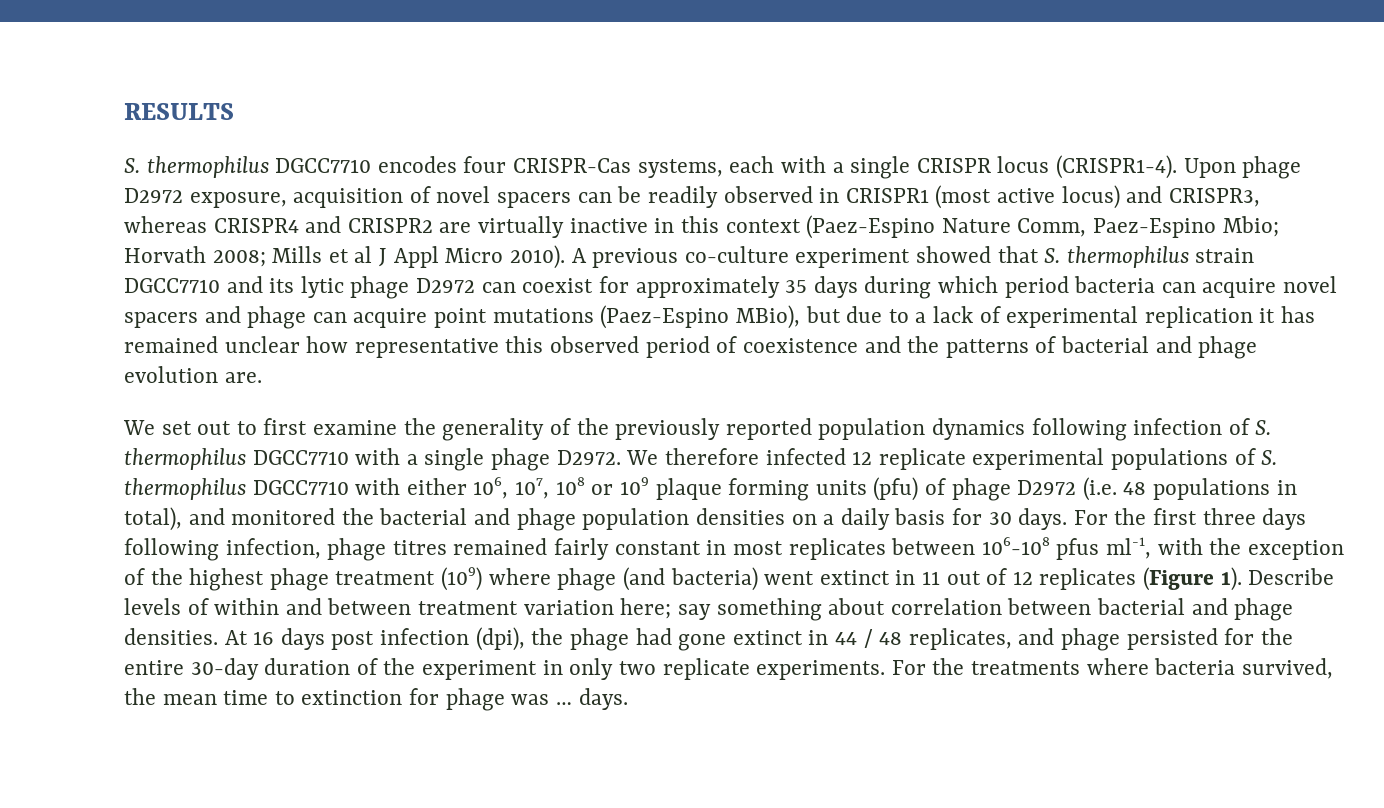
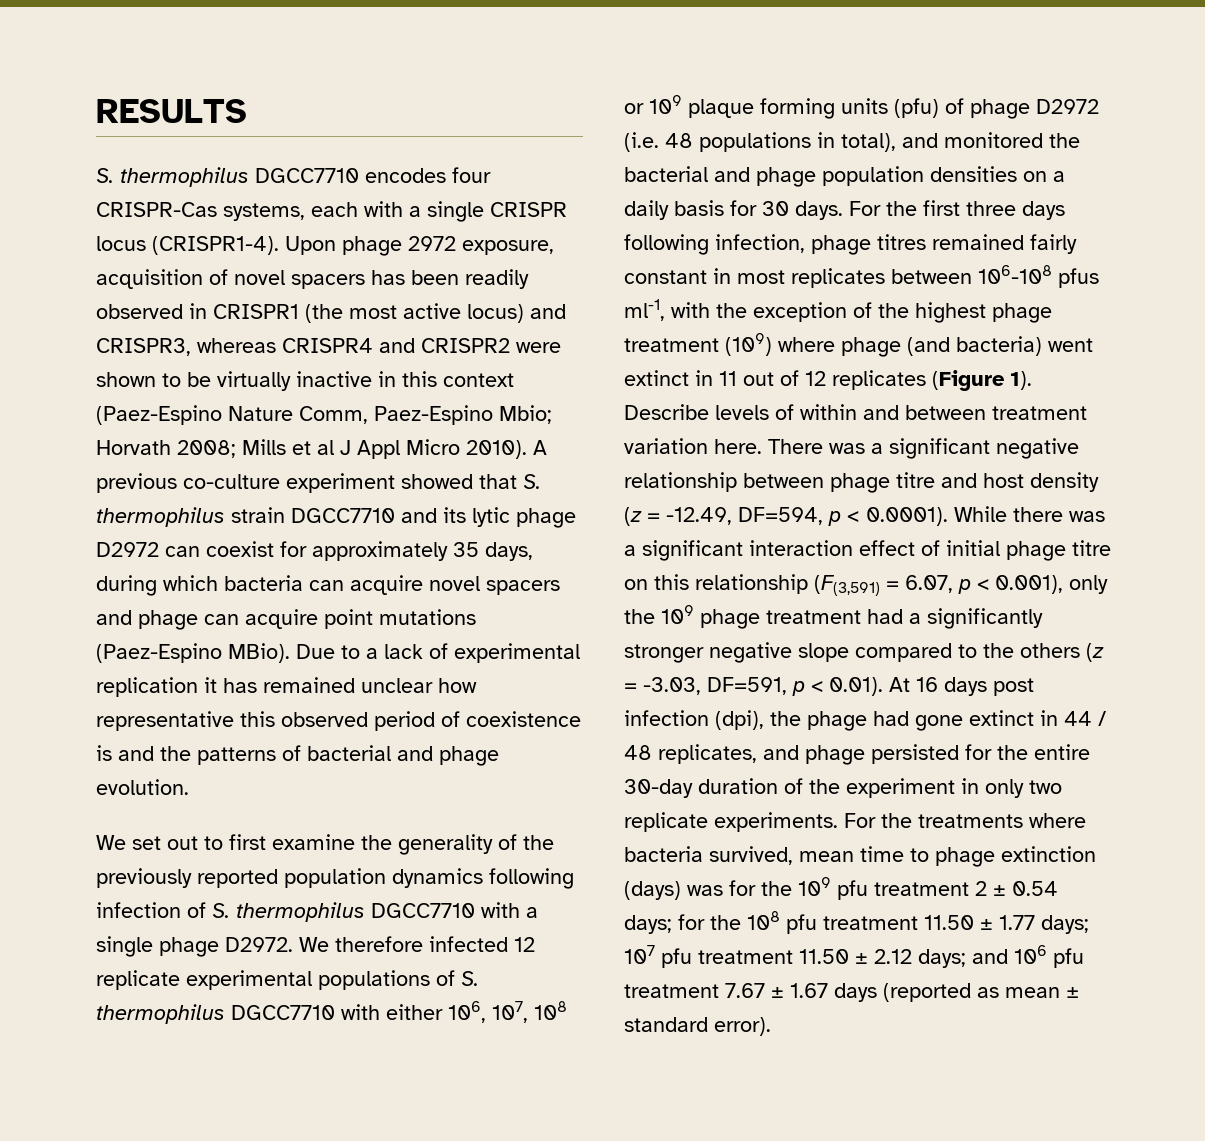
- Upon phage D2972 exposure, acquisition of novel spacers can be readily observed in CRISPR1 (most active locus) and CRISPR3, whereas CRISPR4 and CRISPR2 are virtually inactive in this context (Paez-Espino Nature Comm, Paez-Espino Mbio; Horvath 2008; Mills et al J Appl Micro 2010).
+ Upon phage 2972 exposure, acquisition of novel spacers has been readily observed in CRISPR1 (the most active locus) and CRISPR3, whereas CRISPR4 and CRISPR2 were shown to be virtually inactive in this context (Paez-Espino Nature Comm, Paez-Espino Mbio; Horvath 2008; Mills et al J Appl Micro 2010).
- A previous co-culture experiment showed that S. thermophilus strain DGCC7710 and its lytic phage D2972 can coexist for approximately 35 days during which period bacteria can acquire novel spacers and phage can acquire point mutations (Paez-Espino MBio), but due to a lack of experimental replication it has remained unclear how representative this observed period of coexistence and the patterns of bacterial and phage evolution are.
+ A previous co-culture experiment showed that S. thermophilus strain DGCC7710 and its lytic phage D2972 can coexist for approximately 35 days, during which bacteria can acquire novel spacers and phage can acquire point mutations (Paez-Espino MBio). Due to a lack of experimental replication it has remained unclear how representative this observed period of coexistence is and the patterns of bacterial and phage evolution.
- Describe levels of within and between treatment variation here; say something about correlation between bacterial and phage densities. At 16 days post infection (dpi), the phage had gone extinct in 44 / 48 replicates, and phage persisted for the entire 30-day duration of the experiment in only two replicate experiments.
+ Describe levels of within and between treatment variation here. There was a significant negative relationship between phage titre and host density (z = -12.49, DF=594, p < 0.0001). While there was a significant interaction effect of initial phage titre on this relationship (F(3,591) = 6.07, p < 0.001), only the 109 phage treatment had a significantly stronger negative slope compared to the others (z = -3.03, DF=591, p < 0.01). At 16 days post infection (dpi), the phage had gone extinct in 44 / 48 replicates, and phage persisted for the entire 30-day duration of the experiment in only two replicate experiments.
- For the treatments where bacteria survived, the mean time to extinction for phage was … days.
+ For the treatments where bacteria survived, mean time to phage extinction (days) was for the 109 pfu treatment 2 ± 0.54 days; for the 108 pfu treatment 11.50 ± 1.77 days; 107 pfu treatment 11.50 ± 2.12 days; and 106 pfu treatment 7.67 ± 1.67 days (reported as mean ± standard error).

